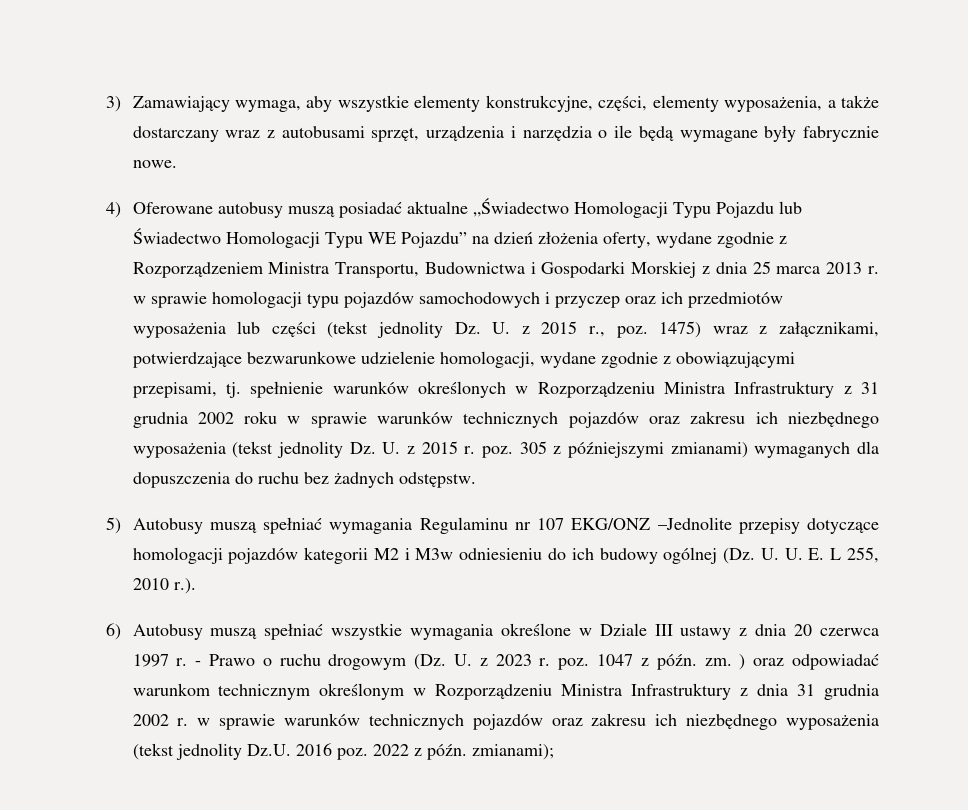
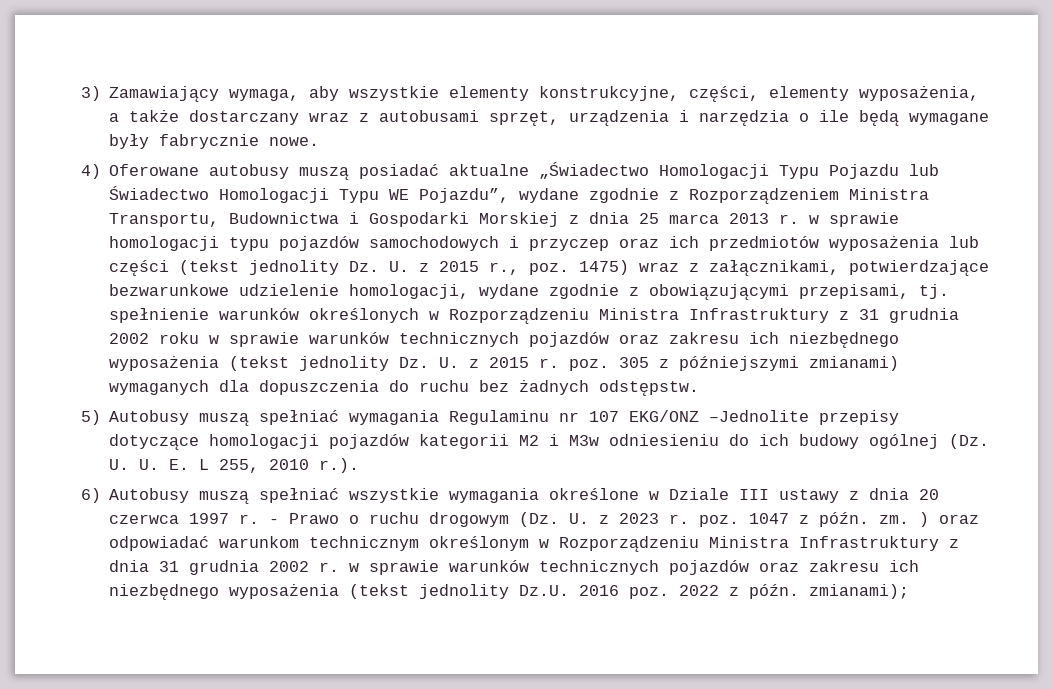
- 4) Oferowane autobusy muszą posiadać aktualne „Świadectwo Homologacji Typu Pojazdu lub Świadectwo Homologacji Typu WE Pojazdu” na dzień złożenia oferty, wydane zgodnie z Rozporządzeniem Ministra Transportu, Budownictwa i Gospodarki Morskiej z dnia 25 marca 2013 r. w sprawie homologacji typu pojazdów samochodowych i przyczep oraz ich przedmiotów wyposażenia lub części (tekst jednolity Dz. U. z 2015 r., poz. 1475) wraz z załącznikami, potwierdzające bezwarunkowe udzielenie homologacji, wydane zgodnie z obowiązującymi przepisami, tj. spełnienie warunków określonych w Rozporządzeniu Ministra Infrastruktury z 31 grudnia 2002 roku w sprawie warunków technicznych pojazdów oraz zakresu ich niezbędnego wyposażenia (tekst jednolity Dz. U. z 2015 r. poz. 305 z późniejszymi zmianami) wymaganych dla dopuszczenia do ruchu bez żadnych odstępstw.
+ 4) Oferowane autobusy muszą posiadać aktualne „Świadectwo Homologacji Typu Pojazdu lub Świadectwo Homologacji Typu WE Pojazdu”, wydane zgodnie z Rozporządzeniem Ministra Transportu, Budownictwa i Gospodarki Morskiej z dnia 25 marca 2013 r. w sprawie homologacji typu pojazdów samochodowych i przyczep oraz ich przedmiotów wyposażenia lub części (tekst jednolity Dz. U. z 2015 r., poz. 1475) wraz z załącznikami, potwierdzające bezwarunkowe udzielenie homologacji, wydane zgodnie z obowiązującymi przepisami, tj. spełnienie warunków określonych w Rozporządzeniu Ministra Infrastruktury z 31 grudnia 2002 roku w sprawie warunków technicznych pojazdów oraz zakresu ich niezbędnego wyposażenia (tekst jednolity Dz. U. z 2015 r. poz. 305 z późniejszymi zmianami) wymaganych dla dopuszczenia do ruchu bez żadnych odstępstw.

